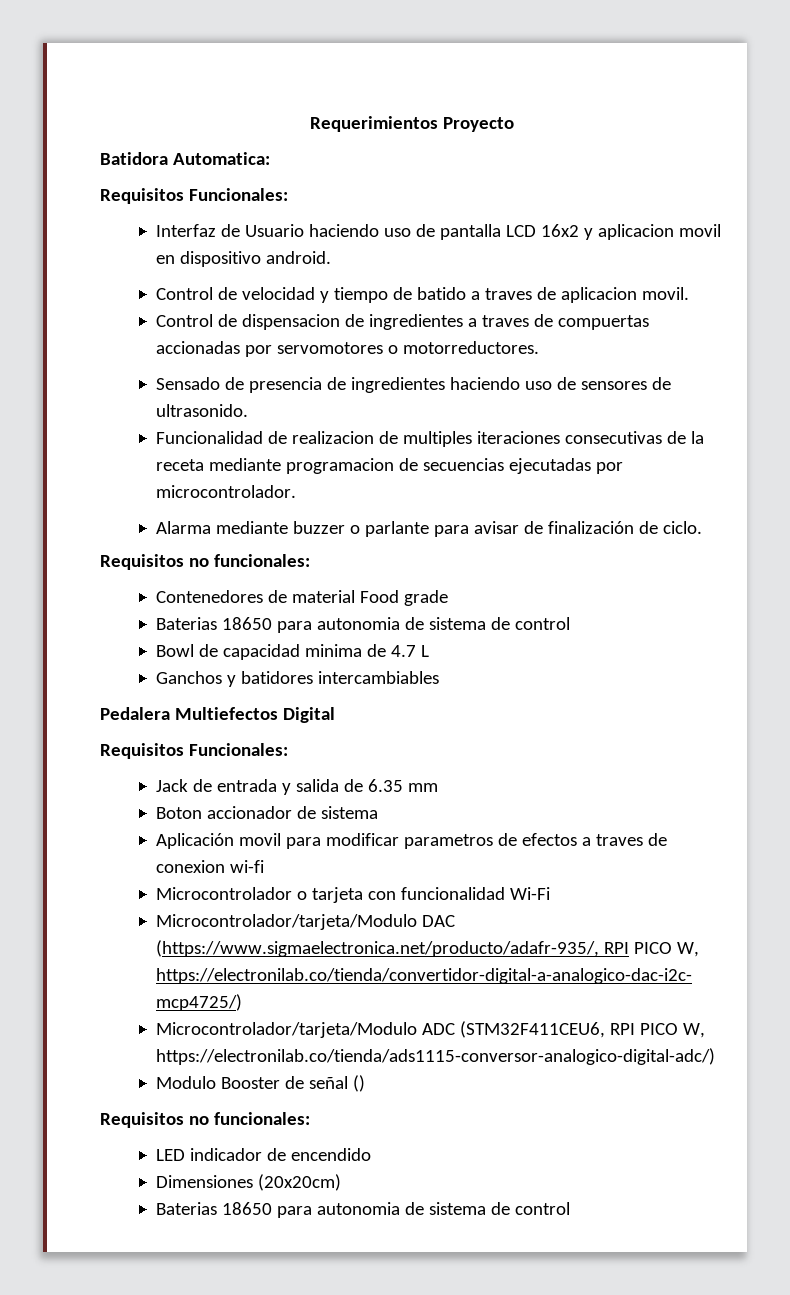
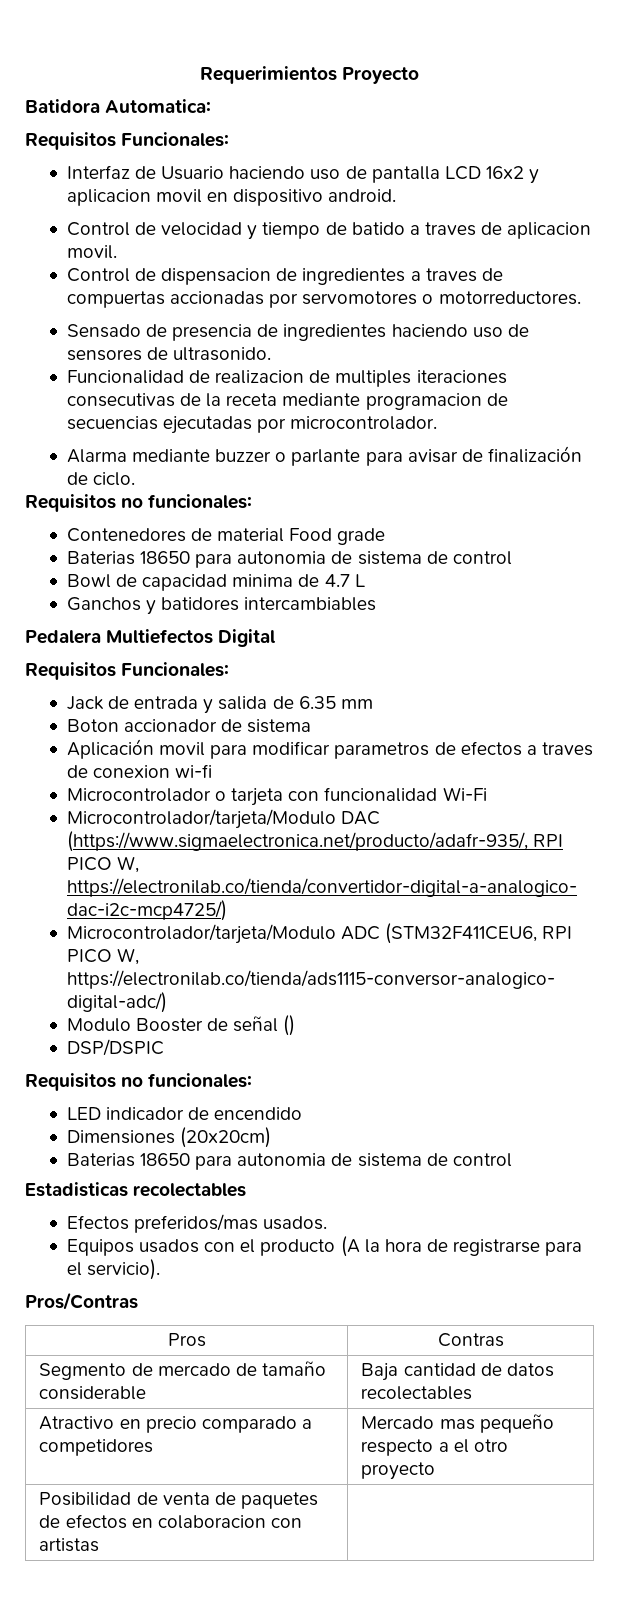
+ DSP/DSPIC
+ Estadisticas recolectables
+ Efectos preferidos/mas usados.
+ Equipos usados con el producto (A la hora de registrarse para el servicio).
+ Pros/Contras
+ Pros | Contras
+ Segmento de mercado de tamaño considerable | Baja cantidad de datos recolectables
+ Atractivo en precio comparado a competidores | Mercado mas pequeño respecto a el otro proyecto
+ Posibilidad de venta de paquetes de efectos en colaboracion con artistas |

